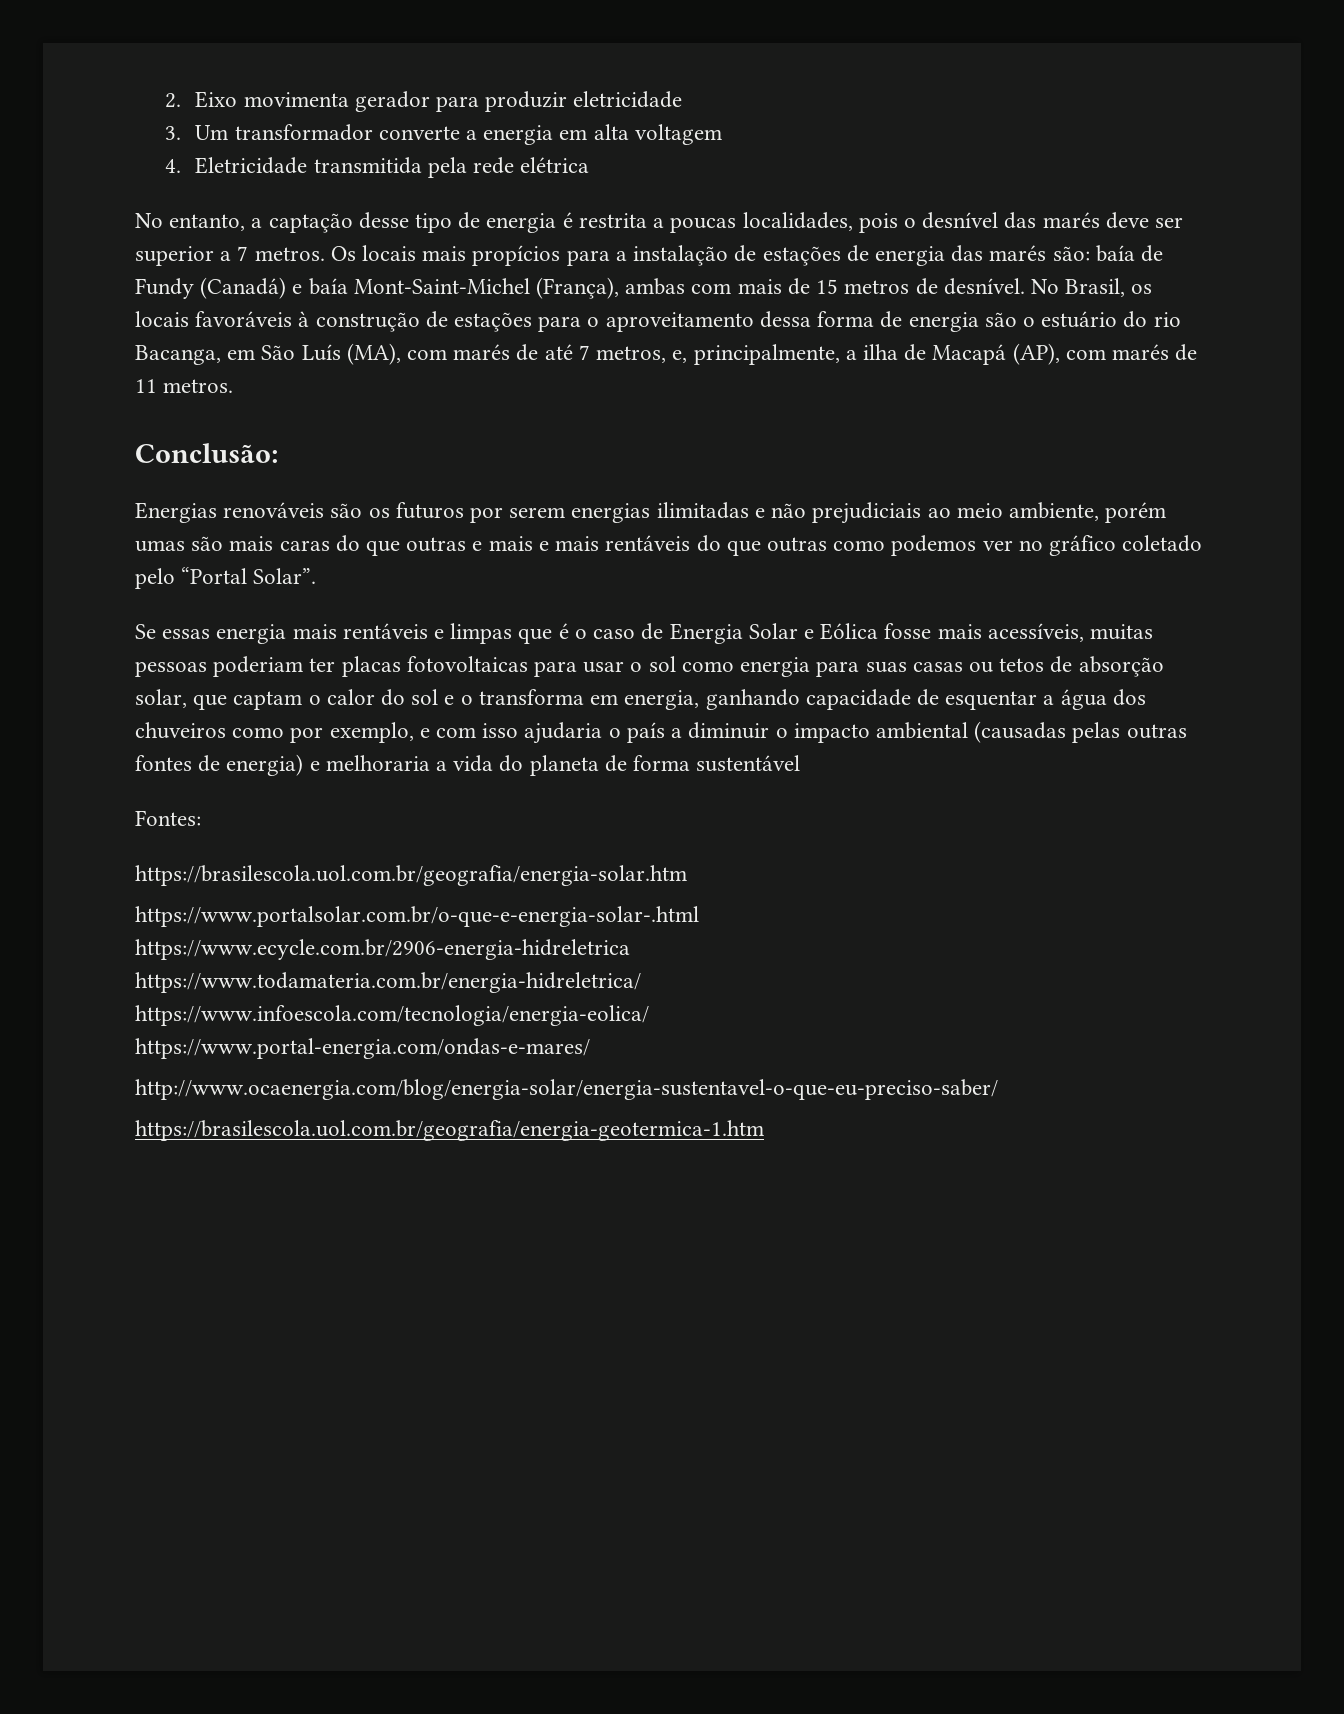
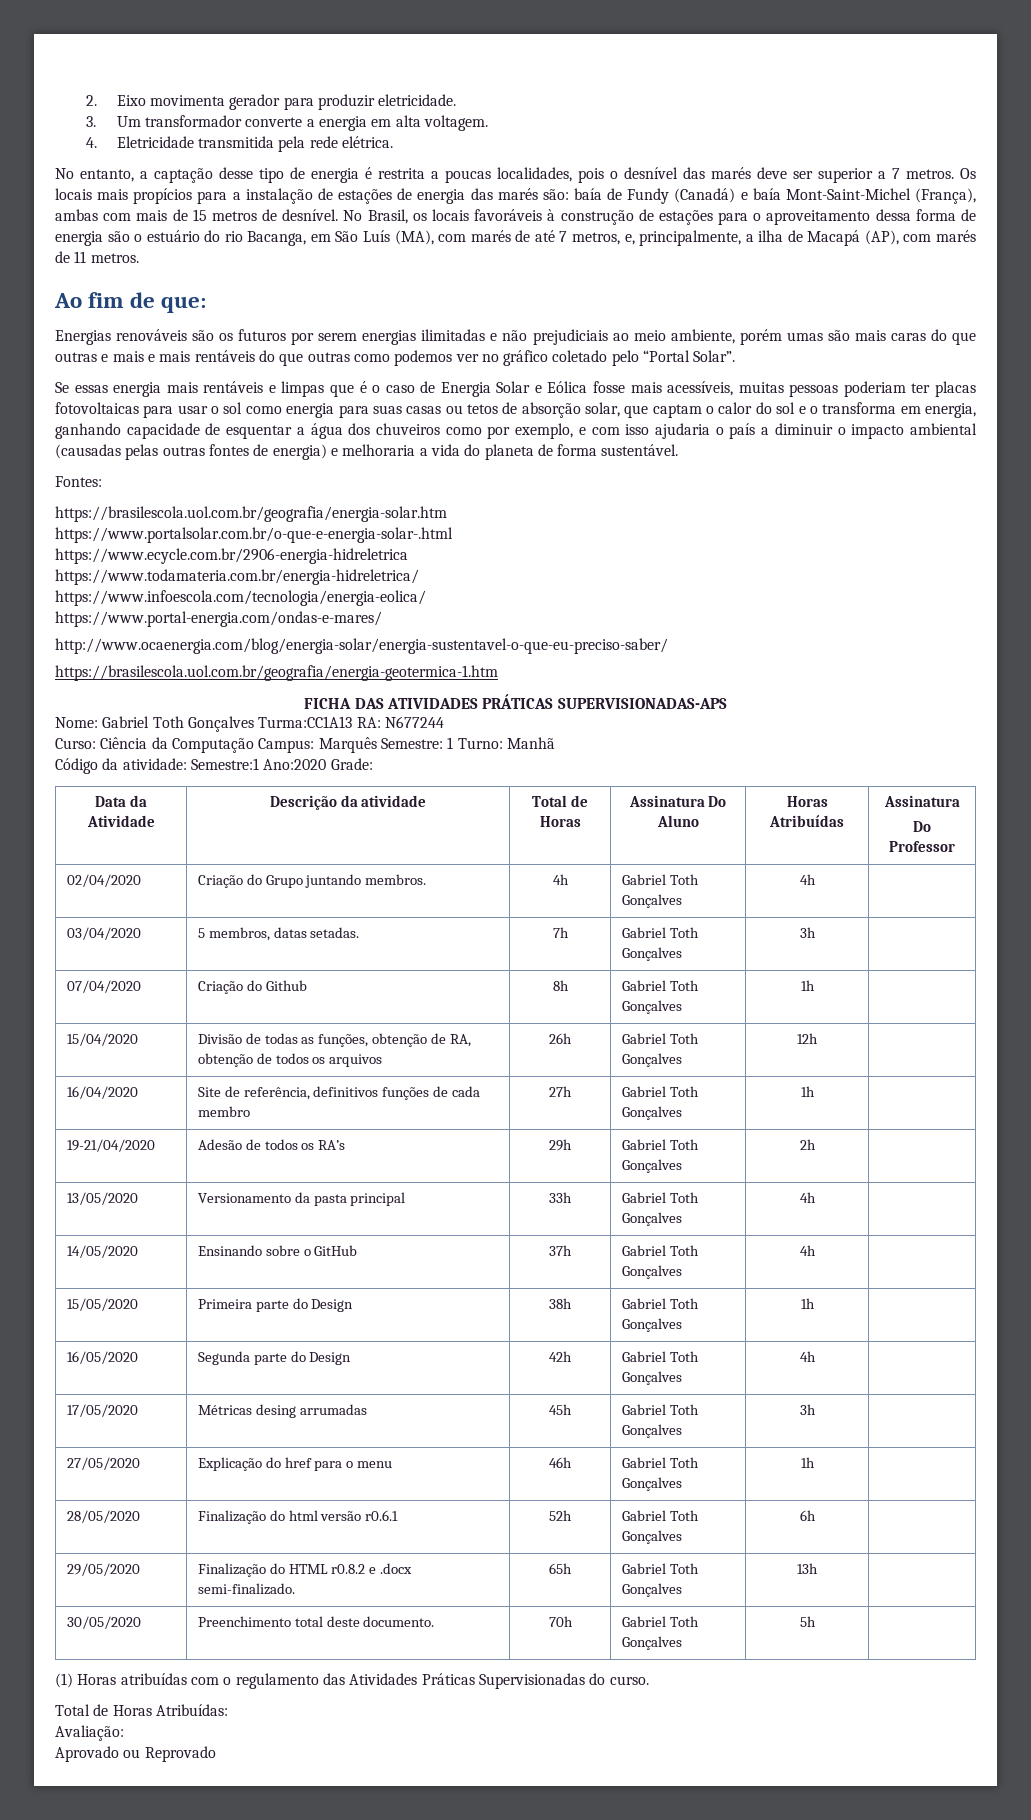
- 2. Eixo movimenta gerador para produzir eletricidade
+ 2. Eixo movimenta gerador para produzir eletricidade.
- 3. Um transformador converte a energia em alta voltagem
+ 3. Um transformador converte a energia em alta voltagem.
- 4. Eletricidade transmitida pela rede elétrica
+ 4. Eletricidade transmitida pela rede elétrica.
- Conclusão:
+ Ao fim de que:
- Se essas energia mais rentáveis e limpas que é o caso de Energia Solar e Eólica fosse mais acessíveis, muitas pessoas poderiam ter placas fotovoltaicas para usar o sol como energia para suas casas ou tetos de absorção solar, que captam o calor do sol e o transforma em energia, ganhando capacidade de esquentar a água dos chuveiros como por exemplo, e com isso ajudaria o país a diminuir o impacto ambiental (causadas pelas outras fontes de energia) e melhoraria a vida do planeta de forma sustentável
+ Se essas energia mais rentáveis e limpas que é o caso de Energia Solar e Eólica fosse mais acessíveis, muitas pessoas poderiam ter placas fotovoltaicas para usar o sol como energia para suas casas ou tetos de absorção solar, que captam o calor do sol e o transforma em energia, ganhando capacidade de esquentar a água dos chuveiros como por exemplo, e com isso ajudaria o país a diminuir o impacto ambiental (causadas pelas outras fontes de energia) e melhoraria a vida do planeta de forma sustentável.
+ FICHA DAS ATIVIDADES PRÁTICAS SUPERVISIONADAS-APS
+ Nome: Gabriel Toth Gonçalves Turma:CC1A13 RA: N677244
+ Curso: Ciência da Computação Campus: Marquês Semestre: 1 Turno: Manhã
+ Código da atividade: Semestre:1 Ano:2020 Grade:
+ Data da Atividade | Descrição da atividade | Total de Horas | Assinatura Do Aluno | Horas Atribuídas | Assinatura
+ Do Professor
+ 02/04/2020 | Criação do Grupo juntando membros. | 4h | Gabriel Toth Gonçalves | 4h |
+ 03/04/2020 | 5 membros, datas setadas. | 7h | Gabriel Toth Gonçalves | 3h |
+ 07/04/2020 | Criação do Github | 8h | Gabriel Toth Gonçalves | 1h |
+ 15/04/2020 | Divisão de todas as funções, obtenção de RA, obtenção de todos os arquivos | 26h | Gabriel Toth Gonçalves | 12h |
+ 16/04/2020 | Site de referência, definitivos funções de cada membro | 27h | Gabriel Toth Gonçalves | 1h |
+ 19-21/04/2020 | Adesão de todos os RA’s | 29h | Gabriel Toth Gonçalves | 2h |
+ 13/05/2020 | Versionamento da pasta principal | 33h | Gabriel Toth Gonçalves | 4h |
+ 14/05/2020 | Ensinando sobre o GitHub | 37h | Gabriel Toth Gonçalves | 4h |
+ 15/05/2020 | Primeira parte do Design | 38h | Gabriel Toth Gonçalves | 1h |
+ 16/05/2020 | Segunda parte do Design | 42h | Gabriel Toth Gonçalves | 4h |
+ 17/05/2020 | Métricas desing arrumadas | 45h | Gabriel Toth Gonçalves | 3h |
+ 27/05/2020 | Explicação do href para o menu | 46h | Gabriel Toth Gonçalves | 1h |
+ 28/05/2020 | Finalização do html versão r0.6.1 | 52h | Gabriel Toth Gonçalves | 6h |
+ 29/05/2020 | Finalização do HTML r0.8.2 e .docx semi-finalizado. | 65h | Gabriel Toth Gonçalves | 13h |
+ 30/05/2020 | Preenchimento total deste documento. | 70h | Gabriel Toth Gonçalves | 5h |
+ (1) Horas atribuídas com o regulamento das Atividades Práticas Supervisionadas do curso.
+ Total de Horas Atribuídas:
+ Avaliação:
+ Aprovado ou Reprovado

